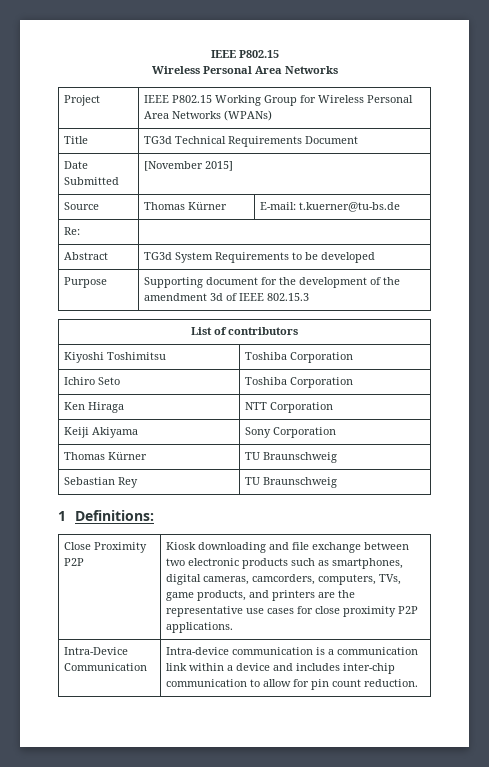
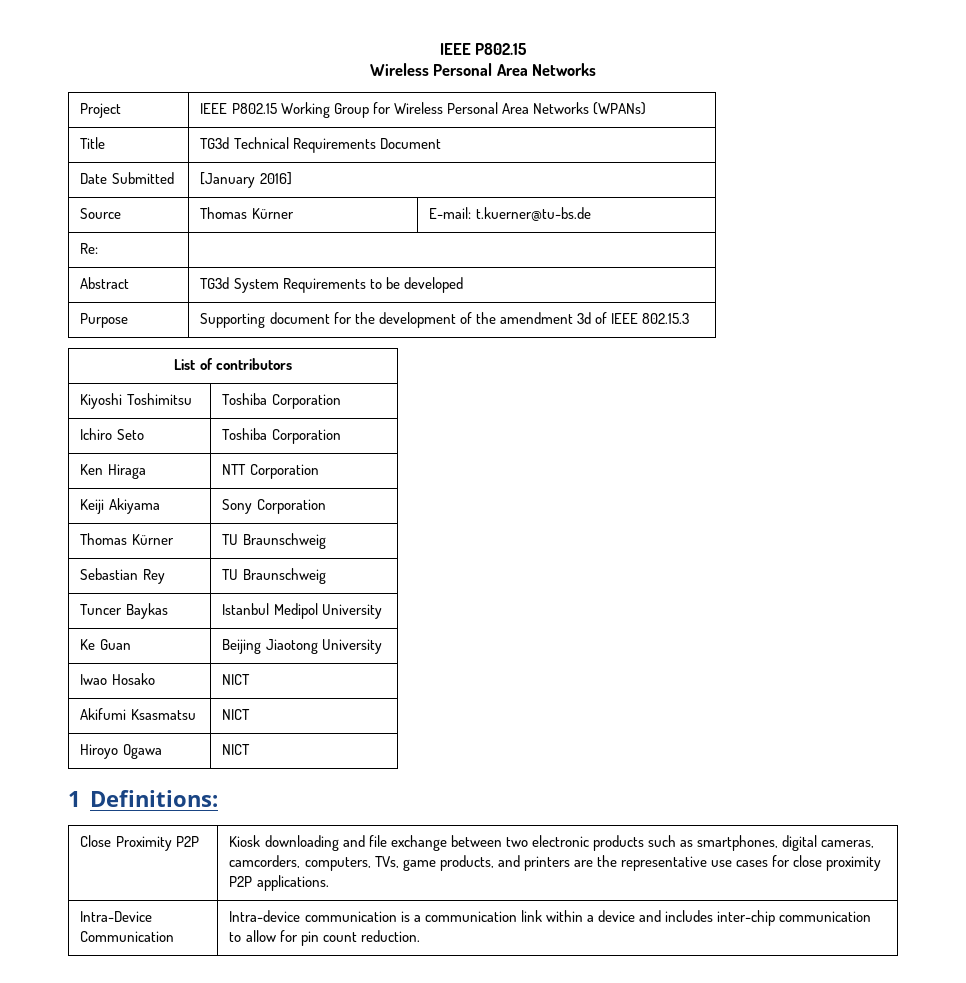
- Date Submitted | [November 2015]
+ Date Submitted | [January 2016]
+ Tuncer Baykas | Istanbul Medipol University
+ Ke Guan | Beijing Jiaotong University
+ Iwao Hosako | NICT
+ Akifumi Ksasmatsu | NICT
+ Hiroyo Ogawa | NICT

